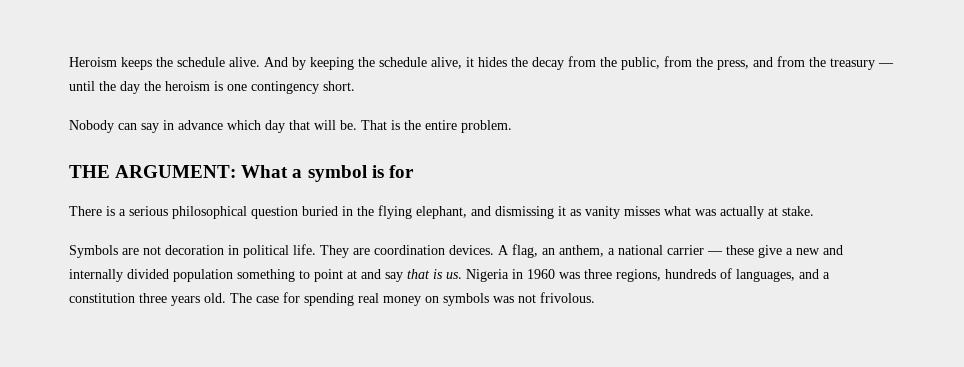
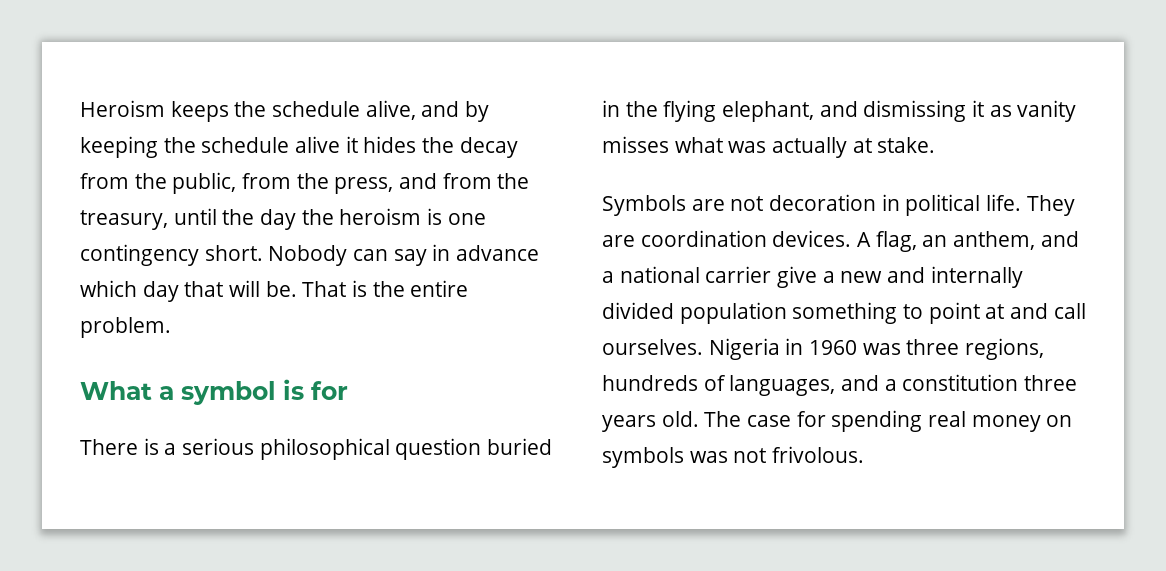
- Heroism keeps the schedule alive. And by keeping the schedule alive, it hides the decay from the public, from the press, and from the treasury — until the day the heroism is one contingency short.
- Nobody can say in advance which day that will be.
+ Heroism keeps the schedule alive, and by keeping the schedule alive it hides the decay from the public, from the press, and from the treasury, until the day the heroism is one contingency short. Nobody can say in advance which day that will be.
- THE ARGUMENT: What a symbol is for
+ What a symbol is for
- A flag, an anthem, a national carrier — these give a new and internally divided population something to point at and say that is us.
+ A flag, an anthem, and a national carrier give a new and internally divided population something to point at and call ourselves.

